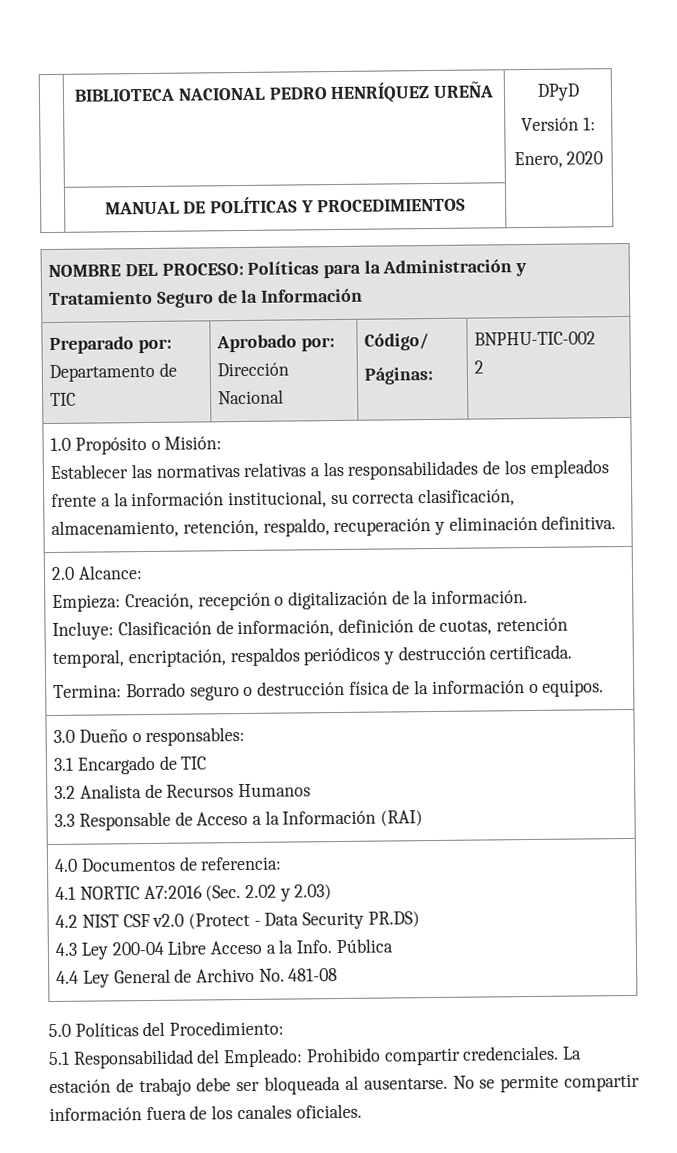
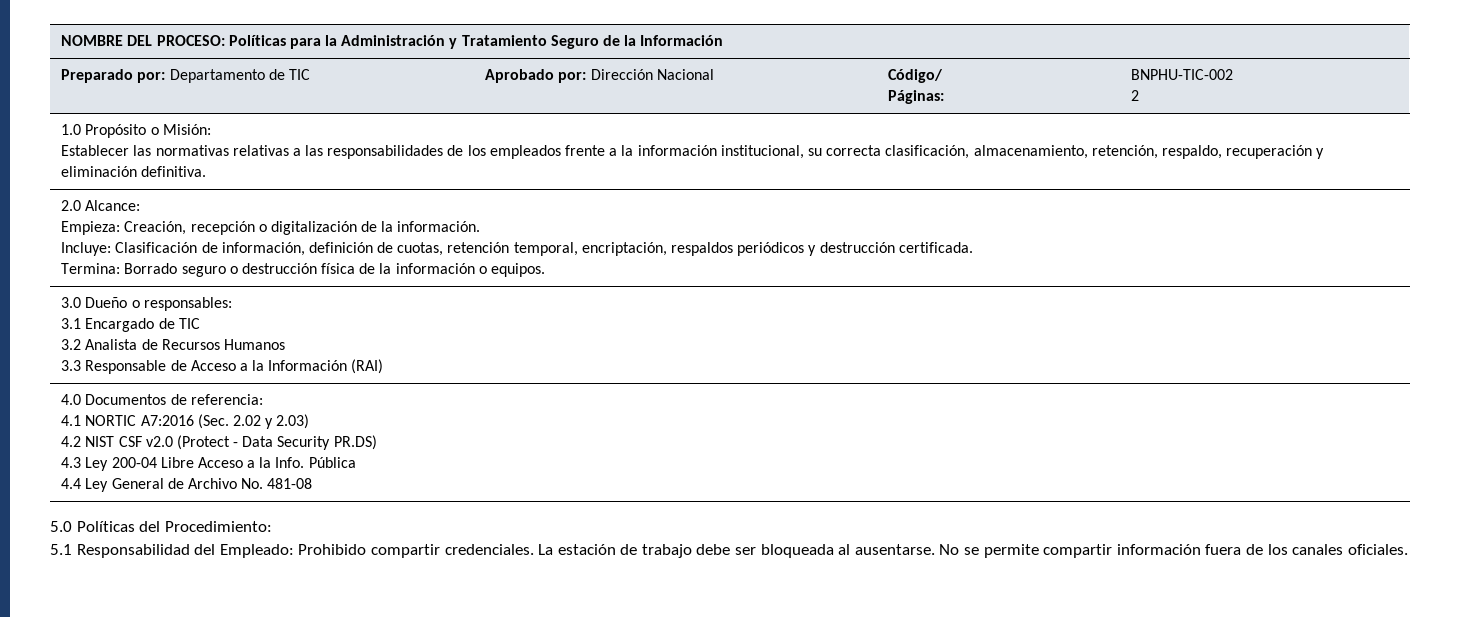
- | BIBLIOTECA NACIONAL PEDRO HENRÍQUEZ UREÑA | DPyD
- Versión 1:
- Enero, 2020
- | MANUAL DE POLÍTICAS Y PROCEDIMIENTOS |

